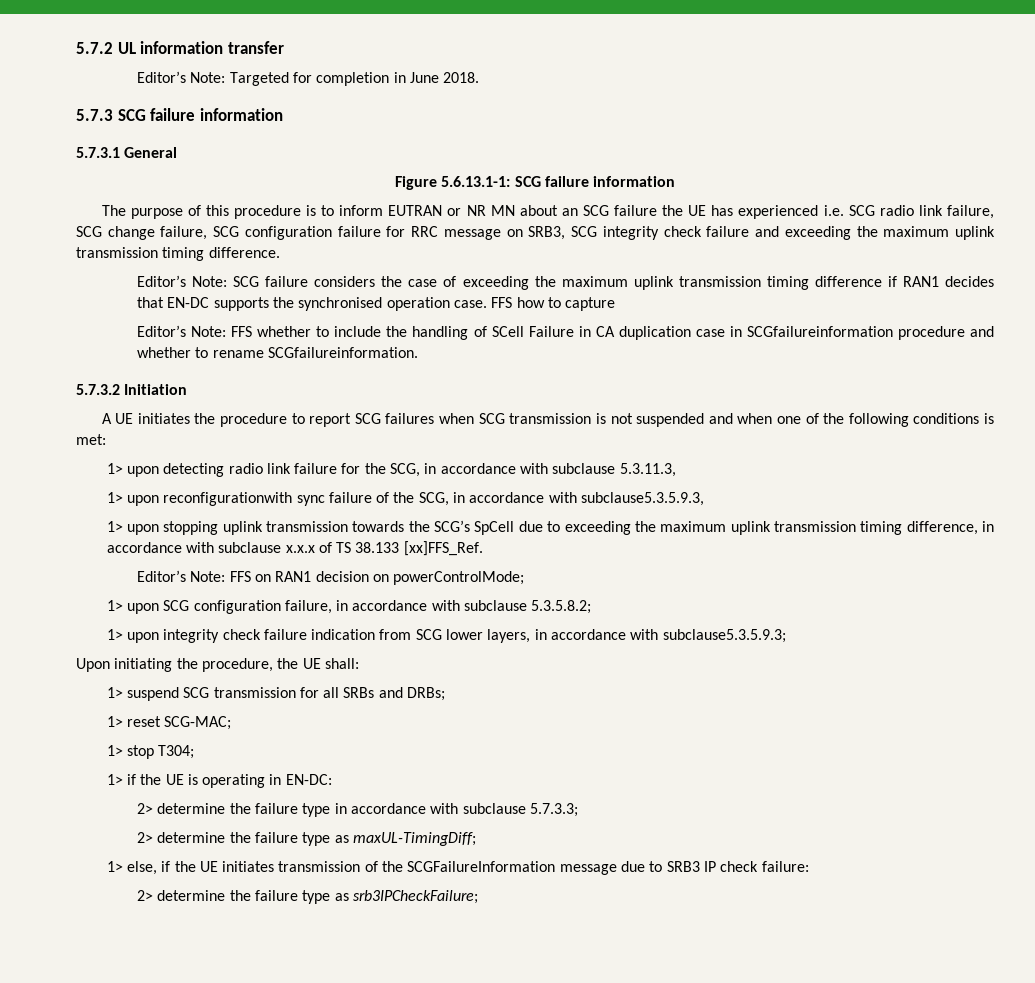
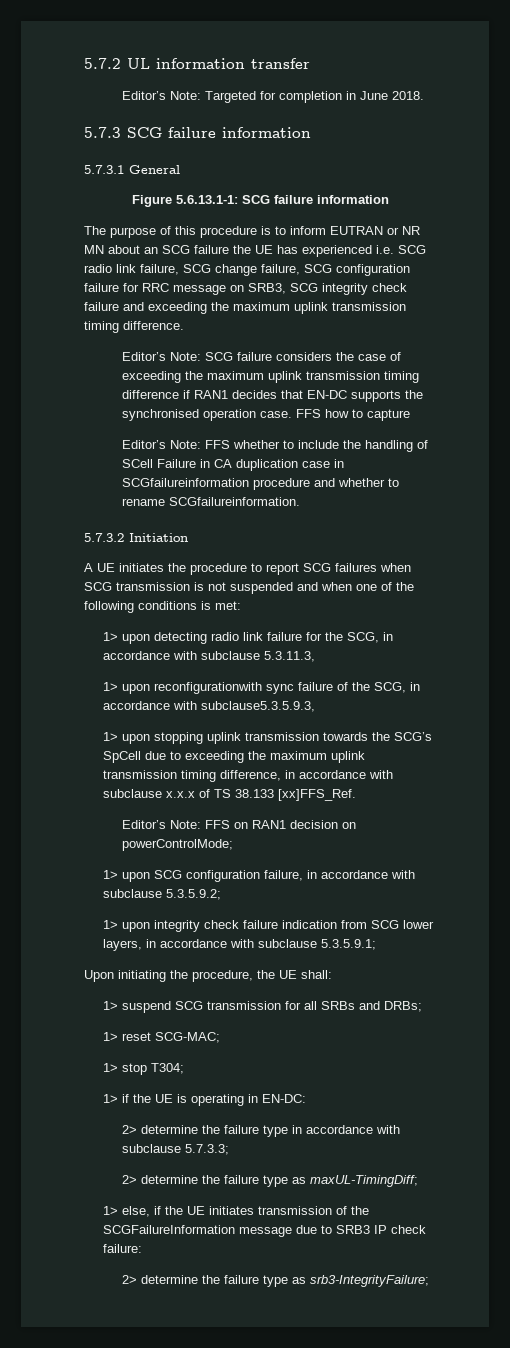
- 1> upon SCG configuration failure, in accordance with subclause 5.3.5.8.2;
+ 1> upon SCG configuration failure, in accordance with subclause 5.3.5.9.2;
- 1> upon integrity check failure indication from SCG lower layers, in accordance with subclause5.3.5.9.3;
+ 1> upon integrity check failure indication from SCG lower layers, in accordance with subclause 5.3.5.9.1;
- 2> determine the failure type as srb3IPCheckFailure;
+ 2> determine the failure type as srb3-IntegrityFailure;

